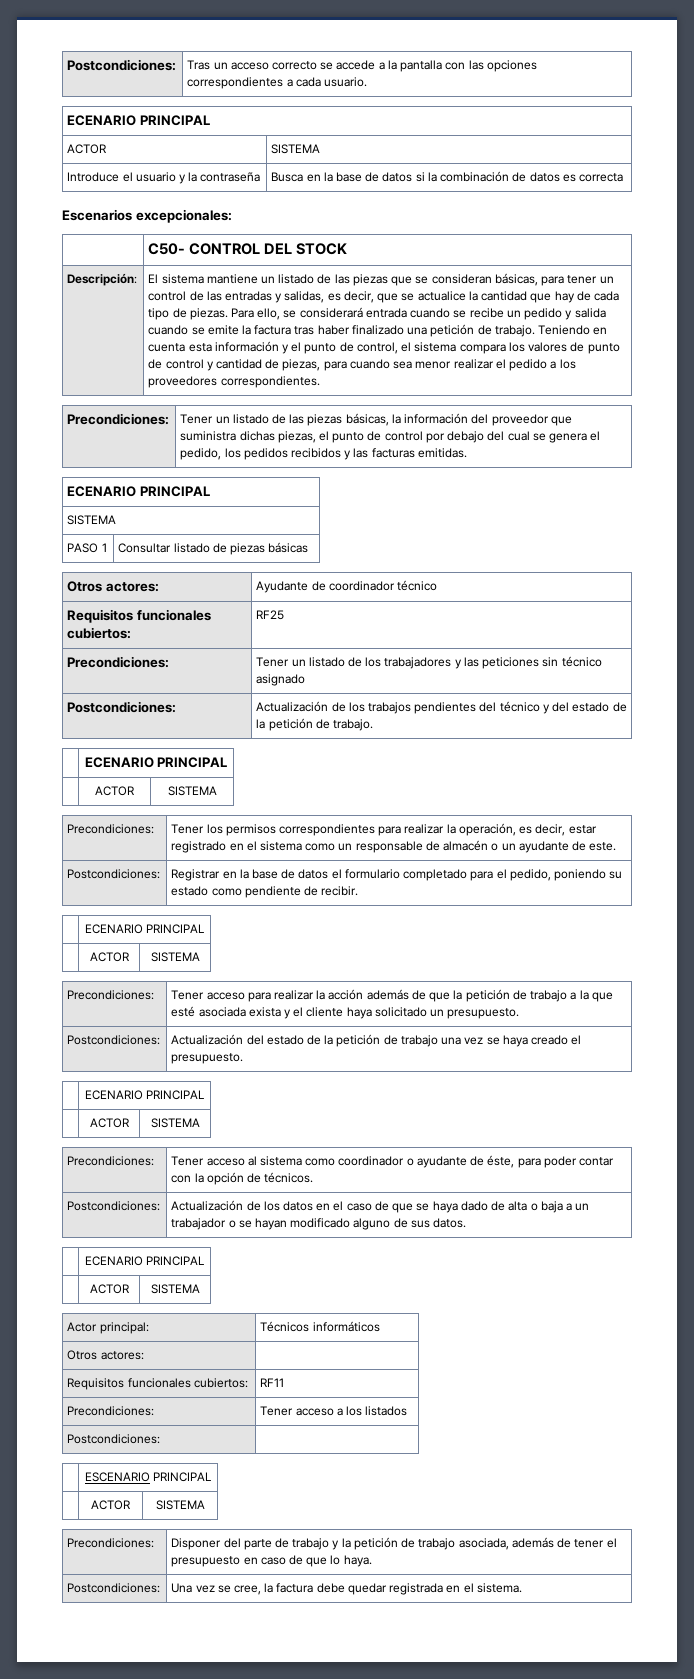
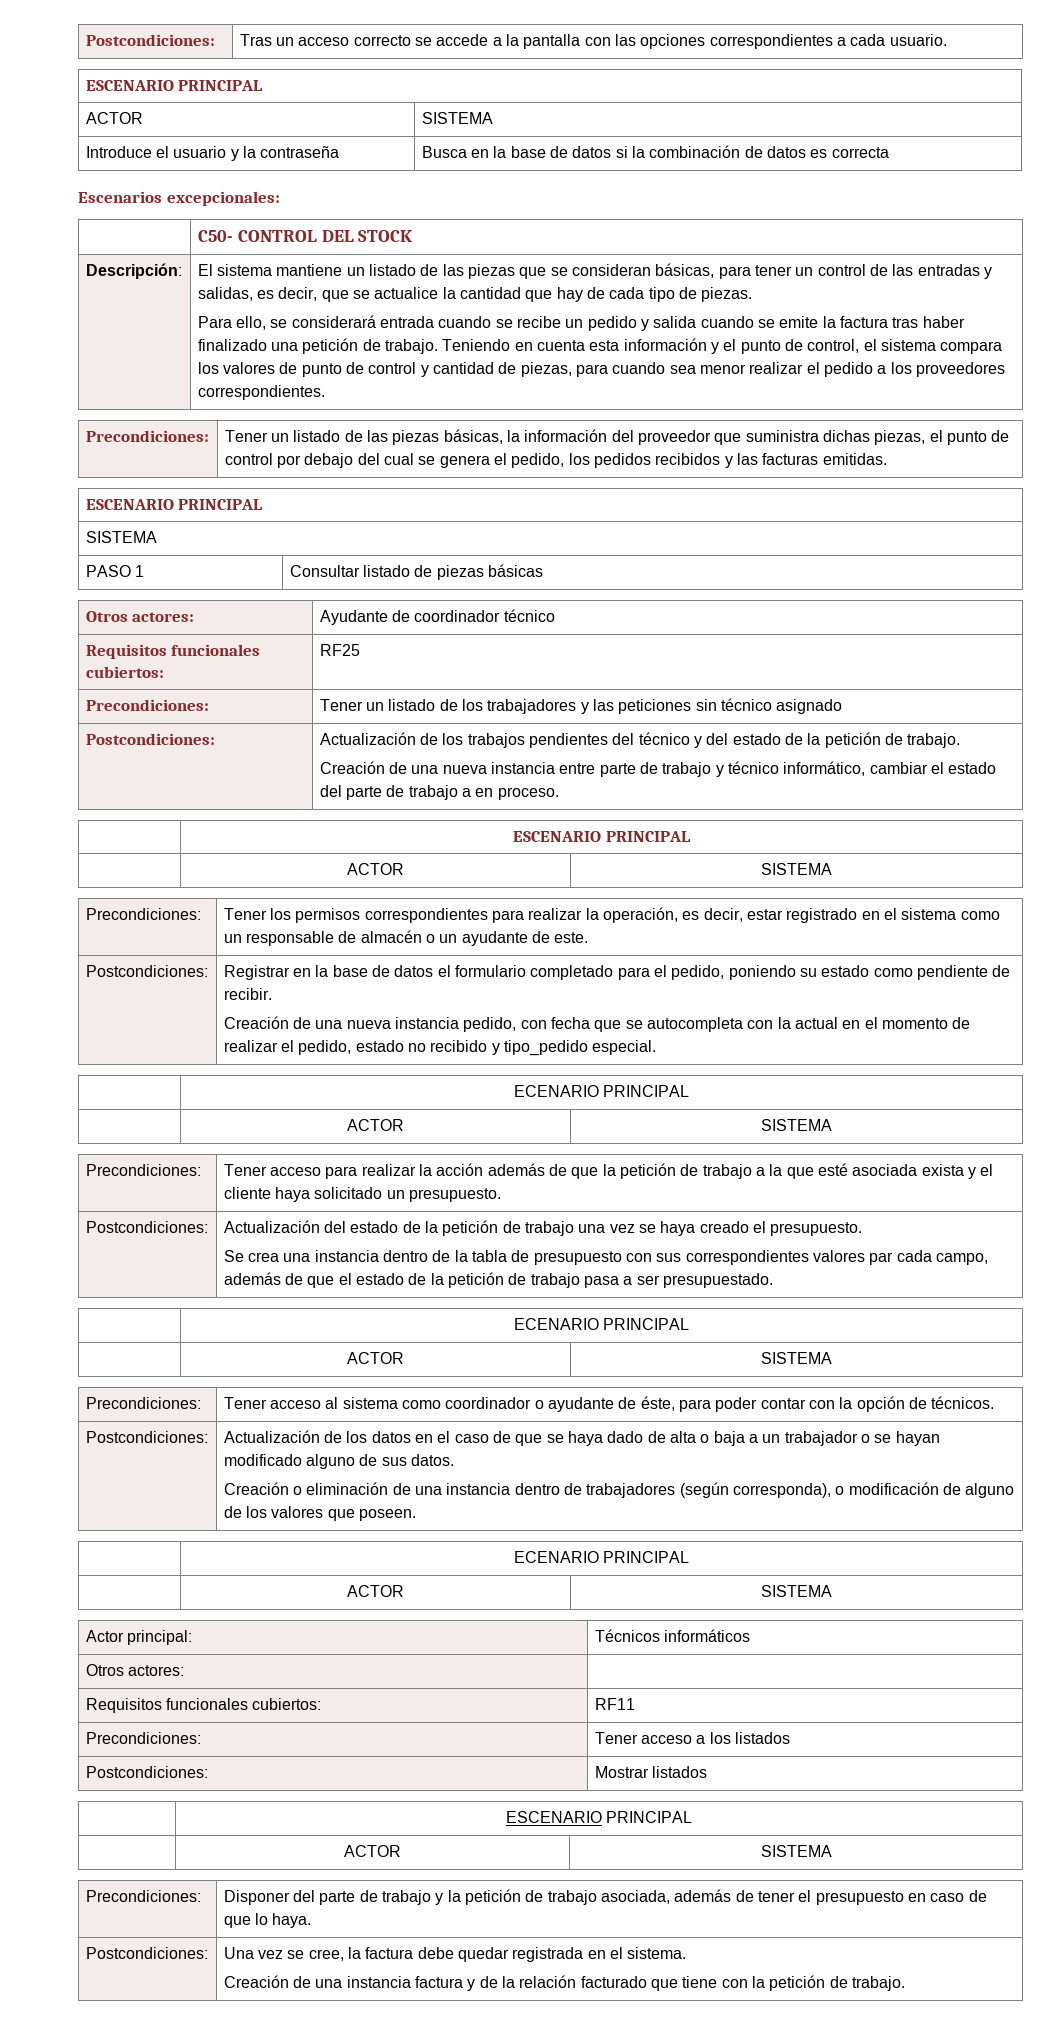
  Postcondiciones: | Tras un acceso correcto se accede a la pantalla con las opciones correspondientes a cada usuario.
- ECENARIO PRINCIPAL
+ ESCENARIO PRINCIPAL
- El sistema mantiene un listado de las piezas que se consideran básicas, para tener un control de las entradas y salidas, es decir, que se actualice la cantidad que hay de cada tipo de piezas. Para ello, se considerará entrada cuando se recibe un pedido y salida cuando se emite la factura tras haber finalizado una petición de trabajo.
+ El sistema mantiene un listado de las piezas que se consideran básicas, para tener un control de las entradas y salidas, es decir, que se actualice la cantidad que hay de cada tipo de piezas.
+ Para ello, se considerará entrada cuando se recibe un pedido y salida cuando se emite la factura tras haber finalizado una petición de trabajo.
  Precondiciones: | Tener un listado de las piezas básicas, la información del proveedor que suministra dichas piezas, el punto de control por debajo del cual se genera el pedido, los pedidos recibidos y las facturas emitidas.
- ECENARIO PRINCIPAL
+ ESCENARIO PRINCIPAL
  Postcondiciones: | Actualización de los trabajos pendientes del técnico y del estado de la petición de trabajo.
- | ECENARIO PRINCIPAL
+ Creación de una nueva instancia entre parte de trabajo y técnico informático, cambiar el estado del parte de trabajo a en proceso.
+ | ESCENARIO PRINCIPAL
+ Creación de una nueva instancia pedido, con fecha que se autocompleta con la actual en el momento de realizar el pedido, estado no recibido y tipo_pedido especial.
+ Se crea una instancia dentro de la tabla de presupuesto con sus correspondientes valores par cada campo, además de que el estado de la petición de trabajo pasa a ser presupuestado.
+ Creación o eliminación de una instancia dentro de trabajadores (según corresponda), o modificación de alguno de los valores que poseen.
  Precondiciones: | Tener acceso a los listados
- Postcondiciones: |
+ Postcondiciones: | Mostrar listados
  Postcondiciones: | Una vez se cree, la factura debe quedar registrada en el sistema.
+ Creación de una instancia factura y de la relación facturado que tiene con la petición de trabajo.

